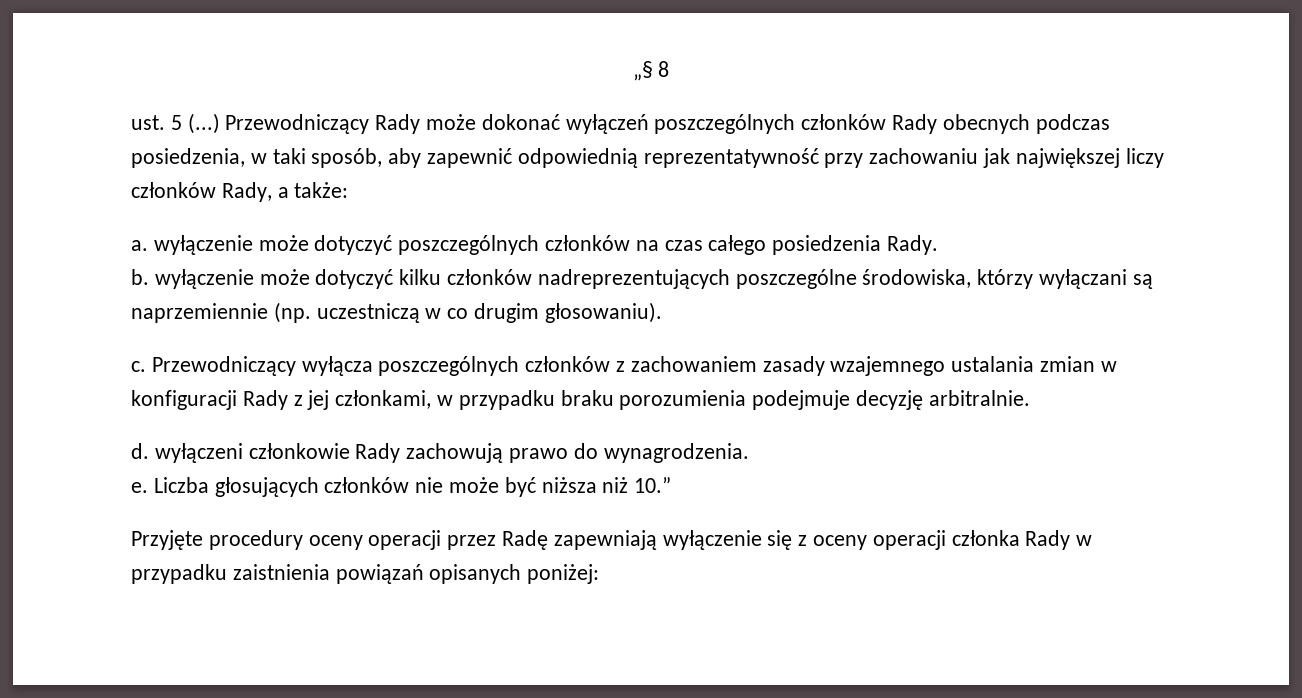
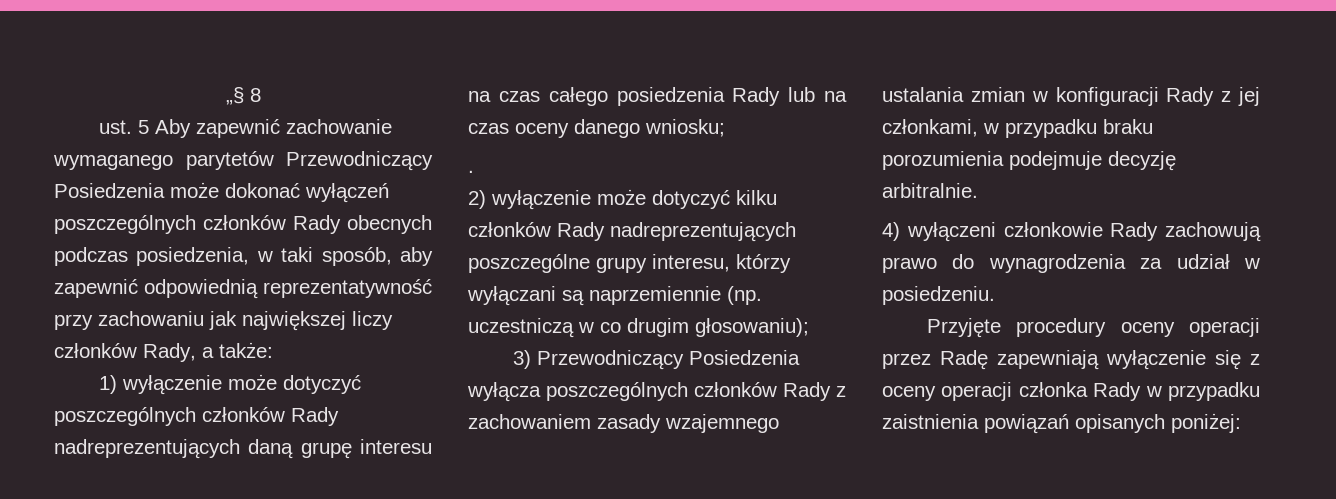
- ust. 5 (...) Przewodniczący Rady może dokonać wyłączeń poszczególnych członków Rady obecnych podczas posiedzenia, w taki sposób, aby zapewnić odpowiednią reprezentatywność przy zachowaniu jak największej liczy członków Rady, a także:
+ ust. 5 Aby zapewnić zachowanie wymaganego parytetów Przewodniczący Posiedzenia może dokonać wyłączeń poszczególnych członków Rady obecnych podczas posiedzenia, w taki sposób, aby zapewnić odpowiednią reprezentatywność przy zachowaniu jak największej liczy członków Rady, a także:
- a. wyłączenie może dotyczyć poszczególnych członków na czas całego posiedzenia Rady.
- b. wyłączenie może dotyczyć kilku członków nadreprezentujących poszczególne środowiska, którzy wyłączani są naprzemiennie (np. uczestniczą w co drugim głosowaniu).
- c. Przewodniczący wyłącza poszczególnych członków z zachowaniem zasady wzajemnego ustalania zmian w konfiguracji Rady z jej członkami, w przypadku braku porozumienia podejmuje decyzję arbitralnie.
+ 1) wyłączenie może dotyczyć poszczególnych członków Rady nadreprezentujących daną grupę interesu na czas całego posiedzenia Rady lub na czas oceny danego wniosku;
+ .
+ 2) wyłączenie może dotyczyć kilku członków Rady nadreprezentujących poszczególne grupy interesu, którzy wyłączani są naprzemiennie (np. uczestniczą w co drugim głosowaniu);
+ 3) Przewodniczący Posiedzenia wyłącza poszczególnych członków Rady z zachowaniem zasady wzajemnego ustalania zmian w konfiguracji Rady z jej członkami, w przypadku braku porozumienia podejmuje decyzję arbitralnie.
- d. wyłączeni członkowie Rady zachowują prawo do wynagrodzenia.
- e. Liczba głosujących członków nie może być niższa niż 10.”
+ 4) wyłączeni członkowie Rady zachowują prawo do wynagrodzenia za udział w posiedzeniu.

